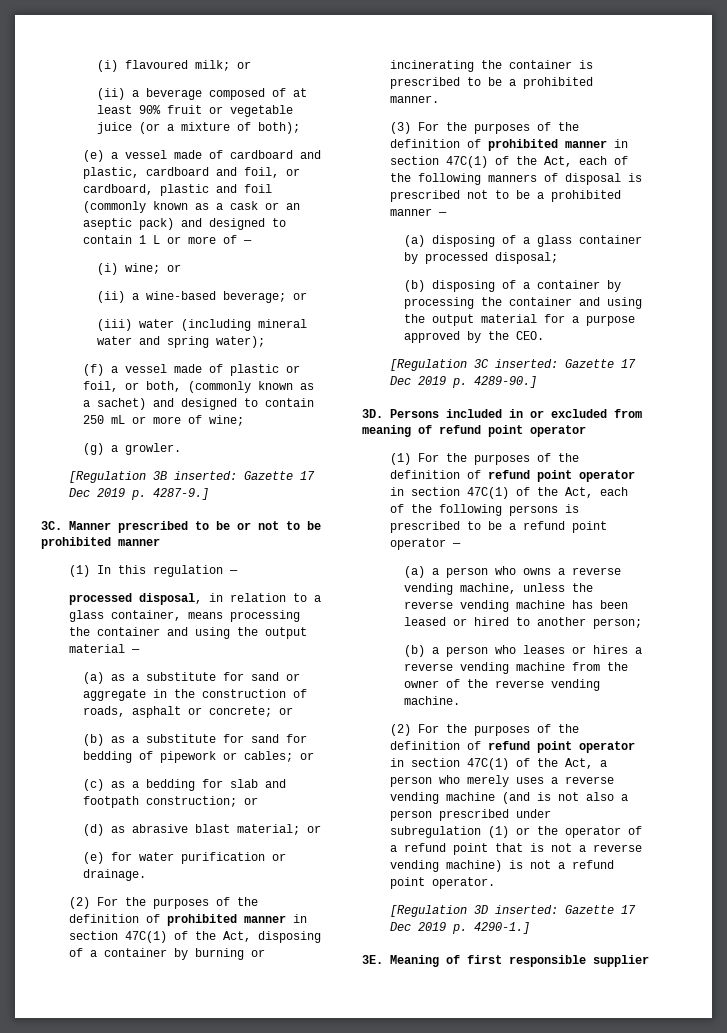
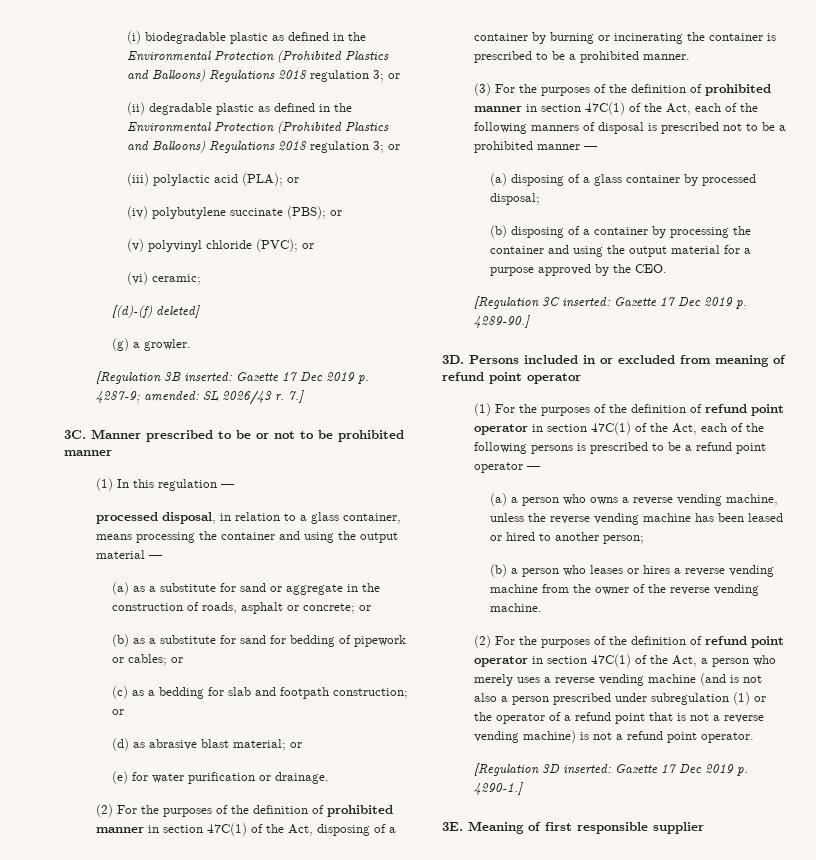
- (i) flavoured milk; or
- (ii) a beverage composed of at least 90% fruit or vegetable juice (or a mixture of both);
- (e) a vessel made of cardboard and plastic, cardboard and foil, or cardboard, plastic and foil (commonly known as a cask or an aseptic pack) and designed to contain 1 L or more of —
- (i) wine; or
- (ii) a wine-based beverage; or
- (iii) water (including mineral water and spring water);
- (f) a vessel made of plastic or foil, or both, (commonly known as a sachet) and designed to contain 250 mL or more of wine;
+ (i) biodegradable plastic as defined in the Environmental Protection (Prohibited Plastics and Balloons) Regulations 2018 regulation 3; or
+ (ii) degradable plastic as defined in the Environmental Protection (Prohibited Plastics and Balloons) Regulations 2018 regulation 3; or
+ (iii) polylactic acid (PLA); or
+ (iv) polybutylene succinate (PBS); or
+ (v) polyvinyl chloride (PVC); or
+ (vi) ceramic;
+ [(d)-(f) deleted]
- [Regulation 3B inserted: Gazette 17 Dec 2019 p. 4287-9.]
+ [Regulation 3B inserted: Gazette 17 Dec 2019 p. 4287-9; amended: SL 2026/43 r. 7.]

